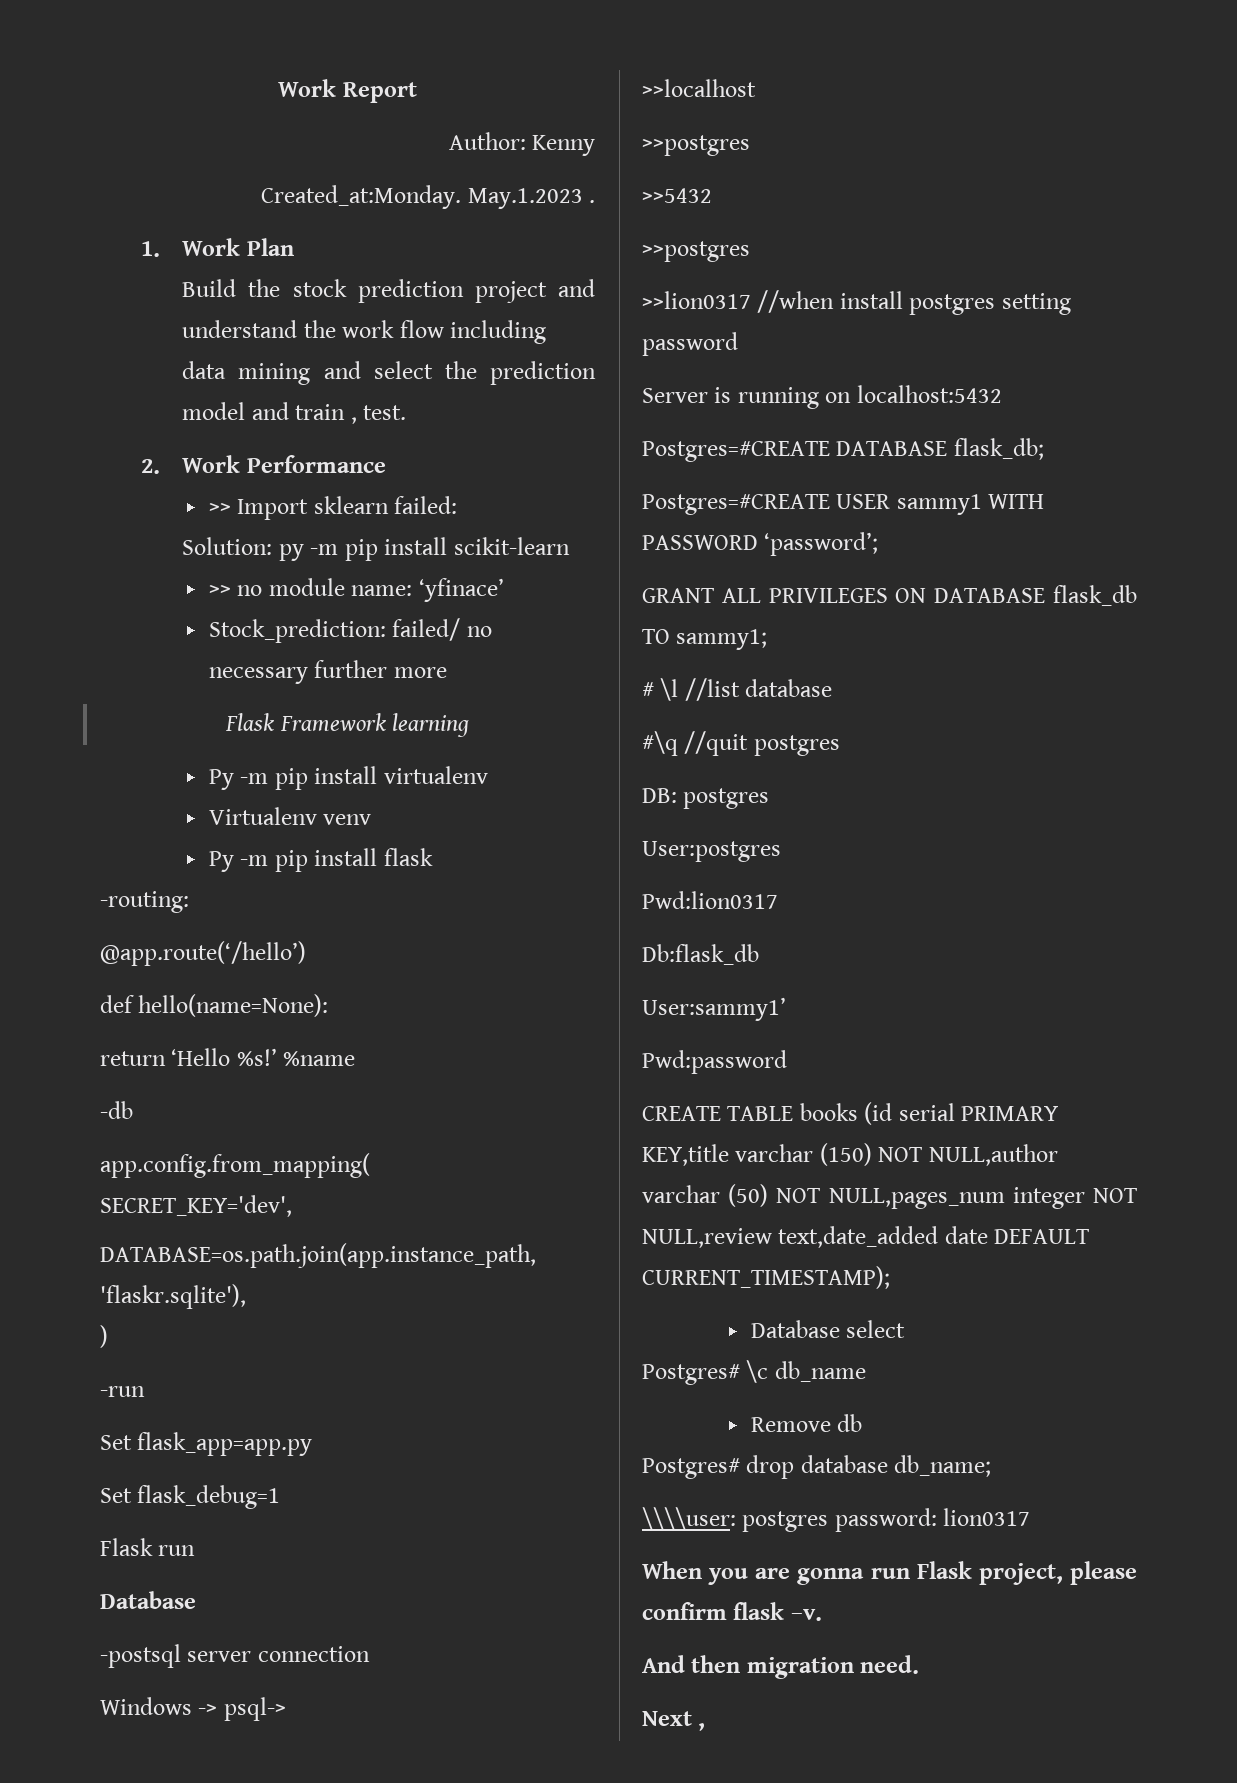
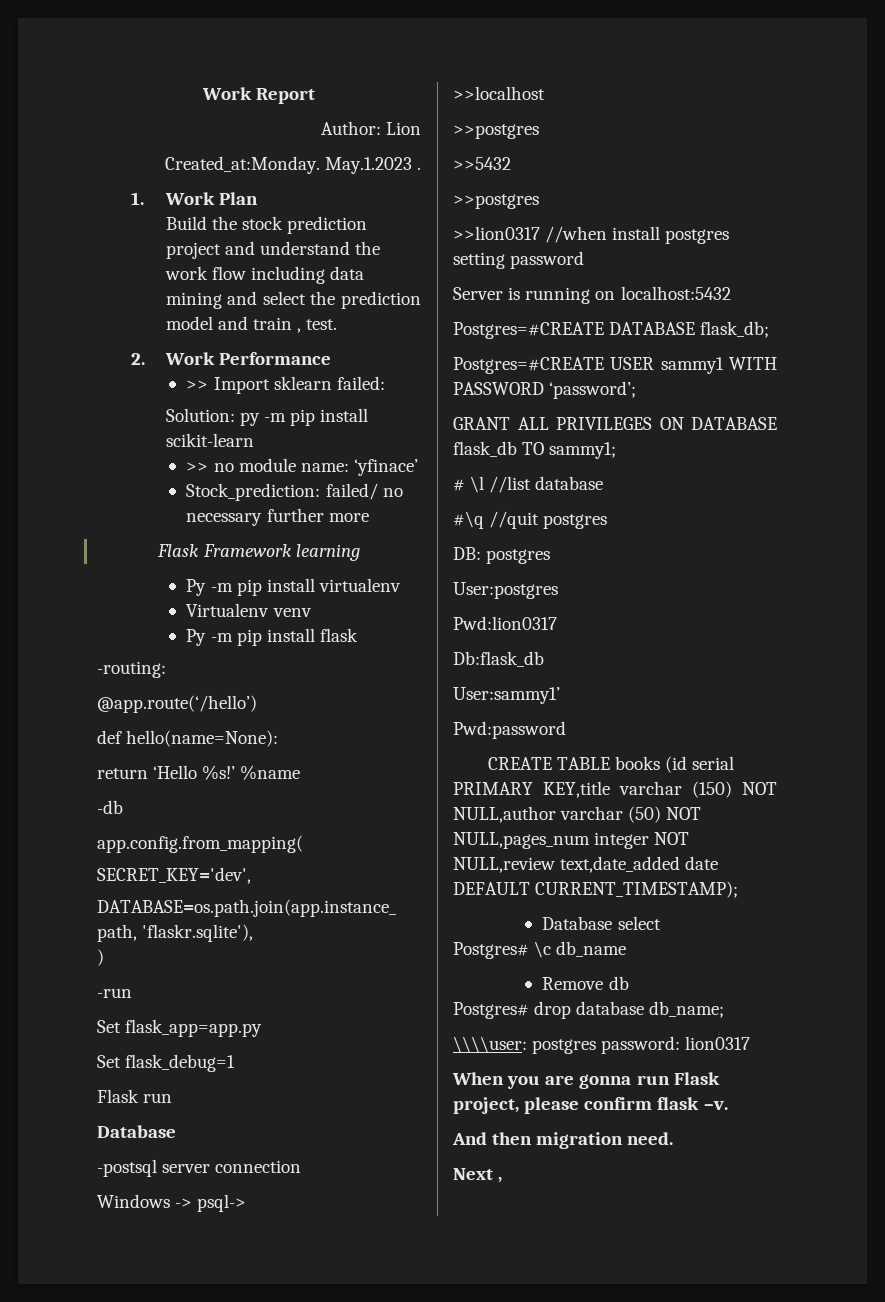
- Author: Kenny
+ Author: Lion

